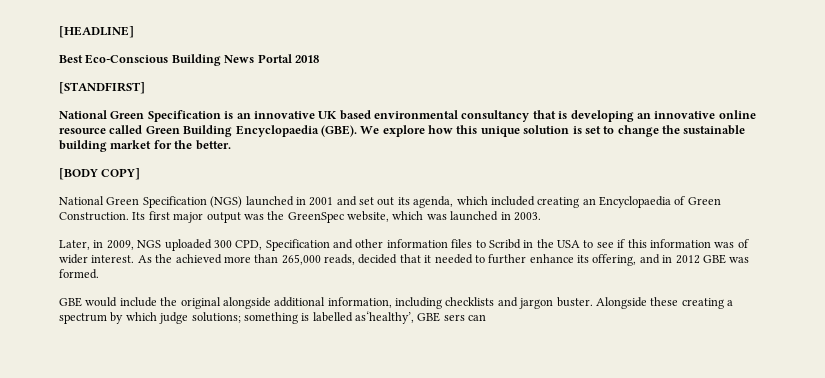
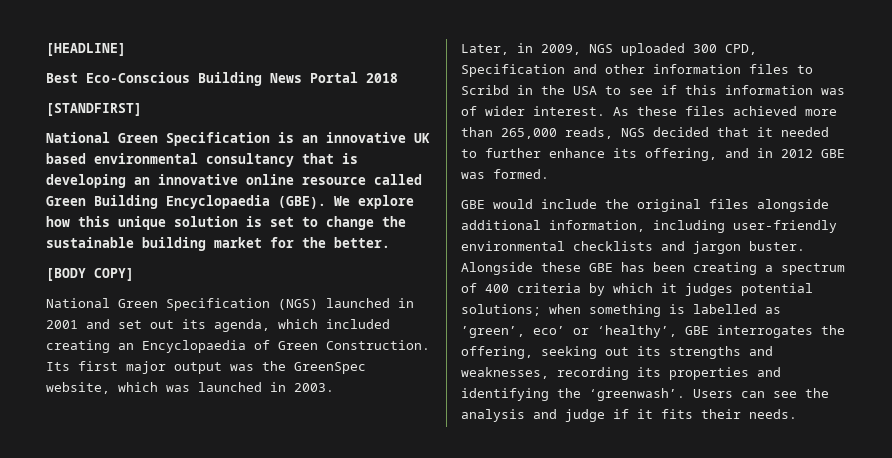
- As the achieved more than 265,000 reads, decided that it needed to further enhance its offering, and in 2012 GBE was formed.
+ As these files achieved more than 265,000 reads, NGS decided that it needed to further enhance its offering, and in 2012 GBE was formed.
- GBE would include the original alongside additional information, including checklists and jargon buster.
+ GBE would include the original files alongside additional information, including user-friendly environmental checklists and jargon buster.
- Alongside these creating a spectrum by which judge solutions; something is labelled as‘healthy’, GBE sers can
+ Alongside these GBE has been creating a spectrum of 400 criteria by which it judges potential solutions; when something is labelled as ’green’, eco’ or ‘healthy’, GBE interrogates the offering, seeking out its strengths and weaknesses, recording its properties and identifying the ‘greenwash’. Users can see the analysis and judge if it fits their needs.

